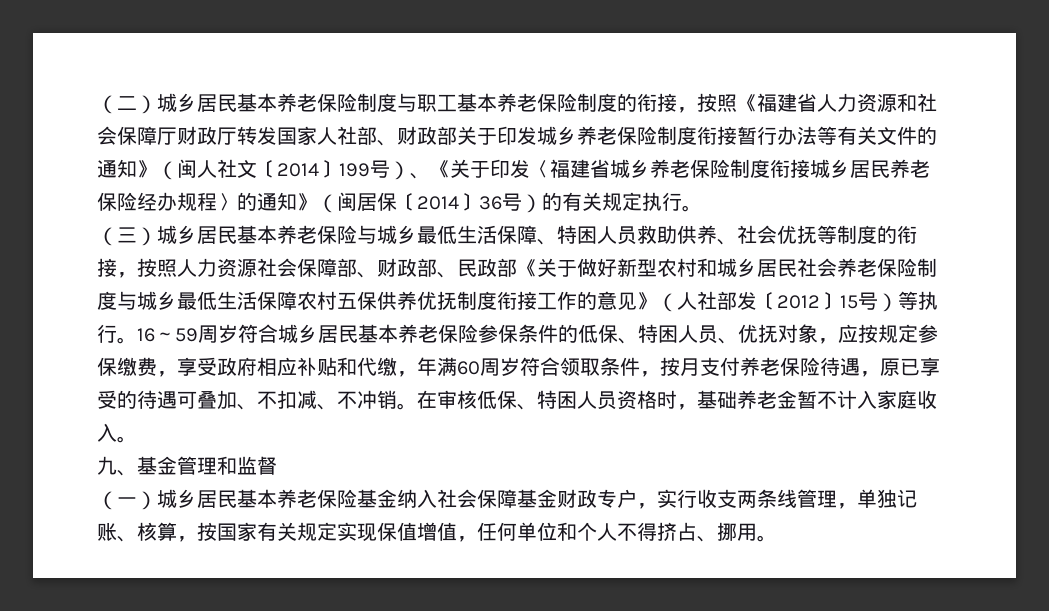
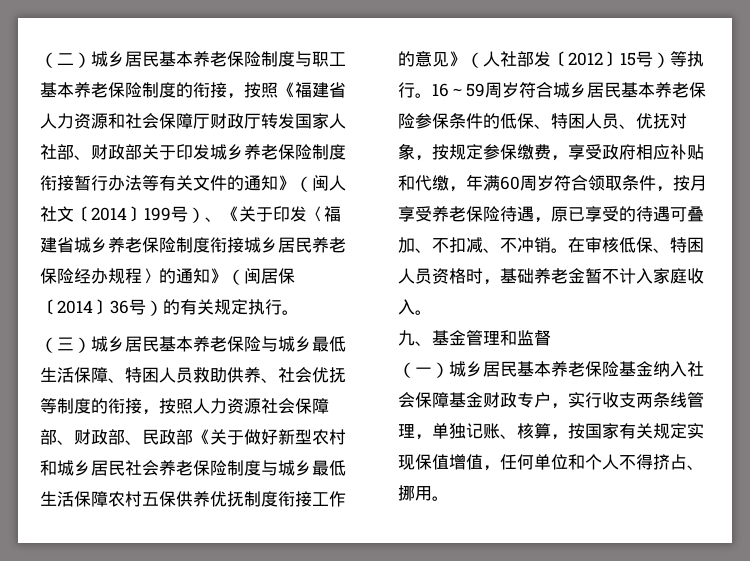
- 16～59周岁符合城乡居民基本养老保险参保条件的低保、特困人员、优抚对象，应按规定参保缴费，享受政府相应补贴和代缴，年满60周岁符合领取条件，按月支付养老保险待遇，原已享受的待遇可叠加、不扣减、不冲销。
+ 16～59周岁符合城乡居民基本养老保险参保条件的低保、特困人员、优抚对象，按规定参保缴费，享受政府相应补贴和代缴，年满60周岁符合领取条件，按月享受养老保险待遇，原已享受的待遇可叠加、不扣减、不冲销。

